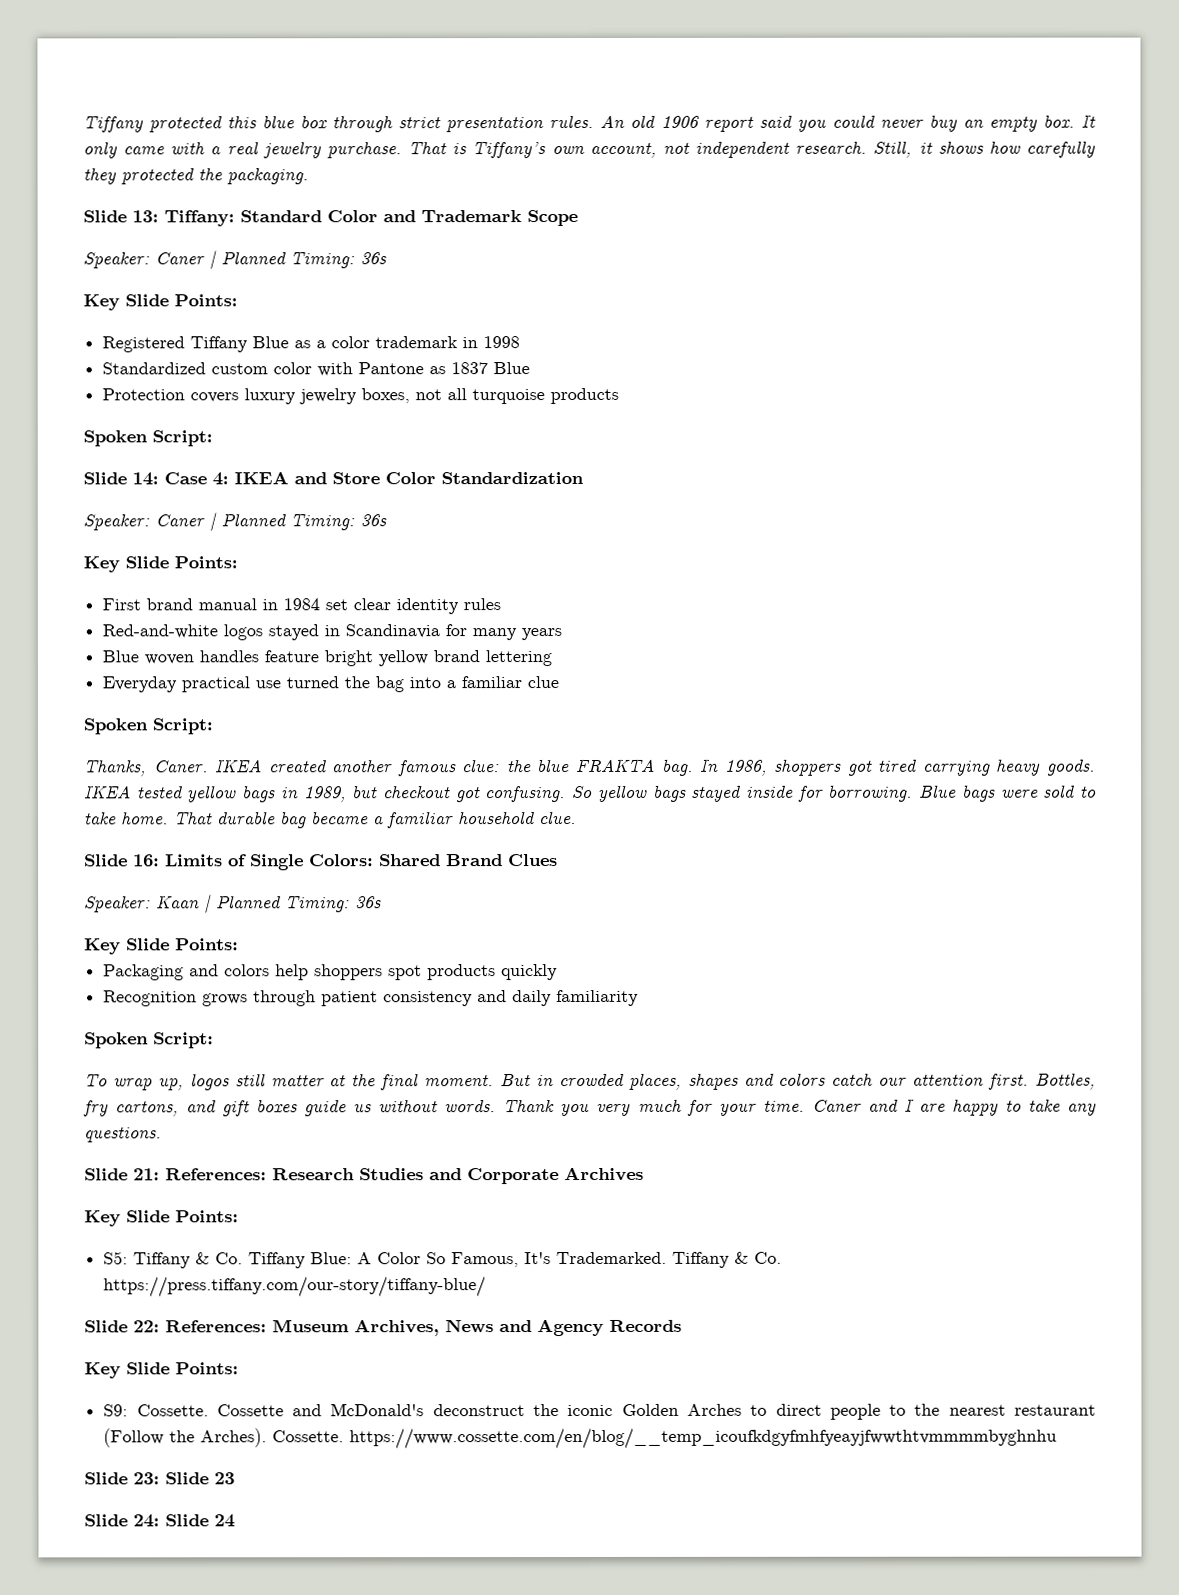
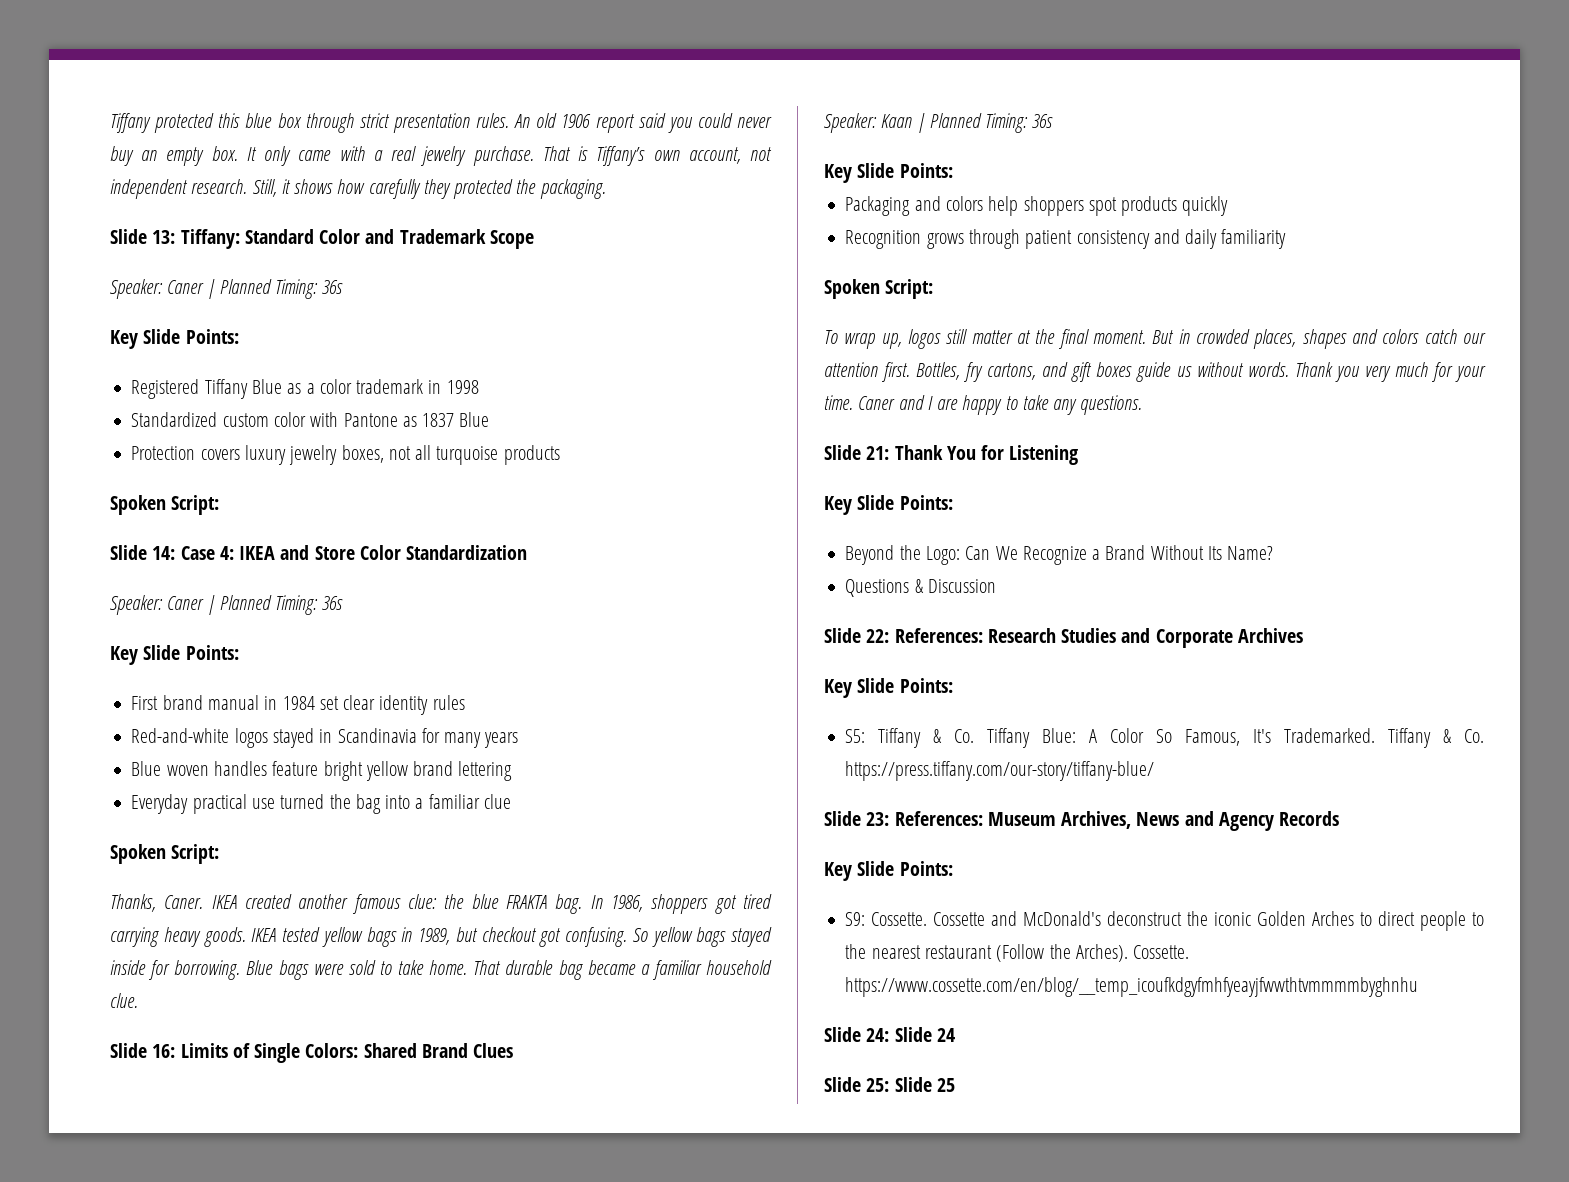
- Slide 21: References: Research Studies and Corporate Archives
+ Slide 21: Thank You for Listening
+ Key Slide Points:
+ Beyond the Logo: Can We Recognize a Brand Without Its Name?
+ Questions & Discussion
+ Slide 22: References: Research Studies and Corporate Archives
- Slide 22: References: Museum Archives, News and Agency Records
+ Slide 23: References: Museum Archives, News and Agency Records
- Slide 23: Slide 23
+ Slide 25: Slide 25

